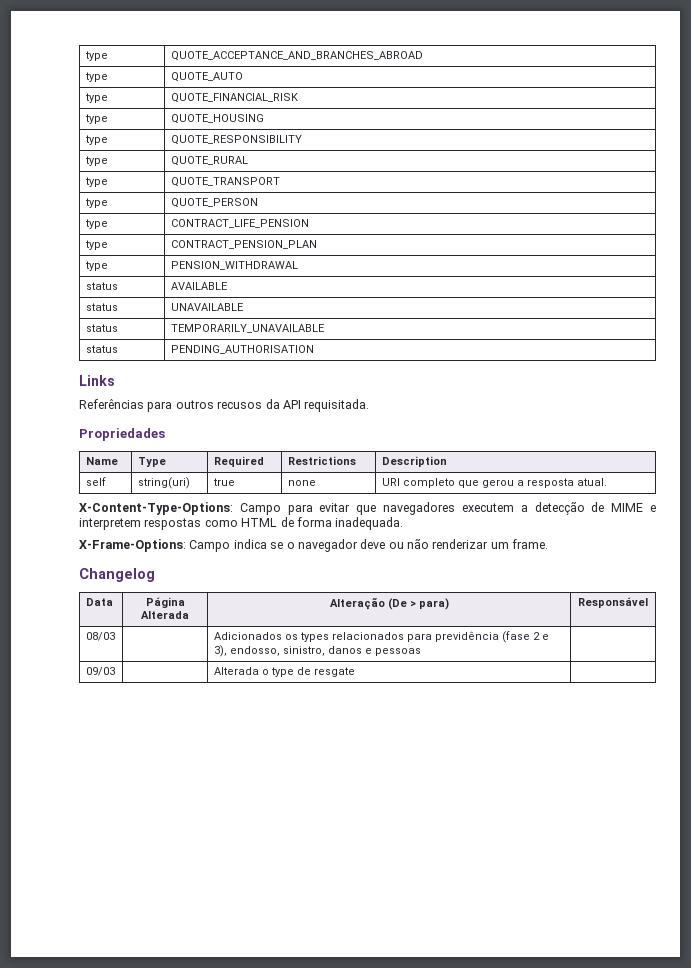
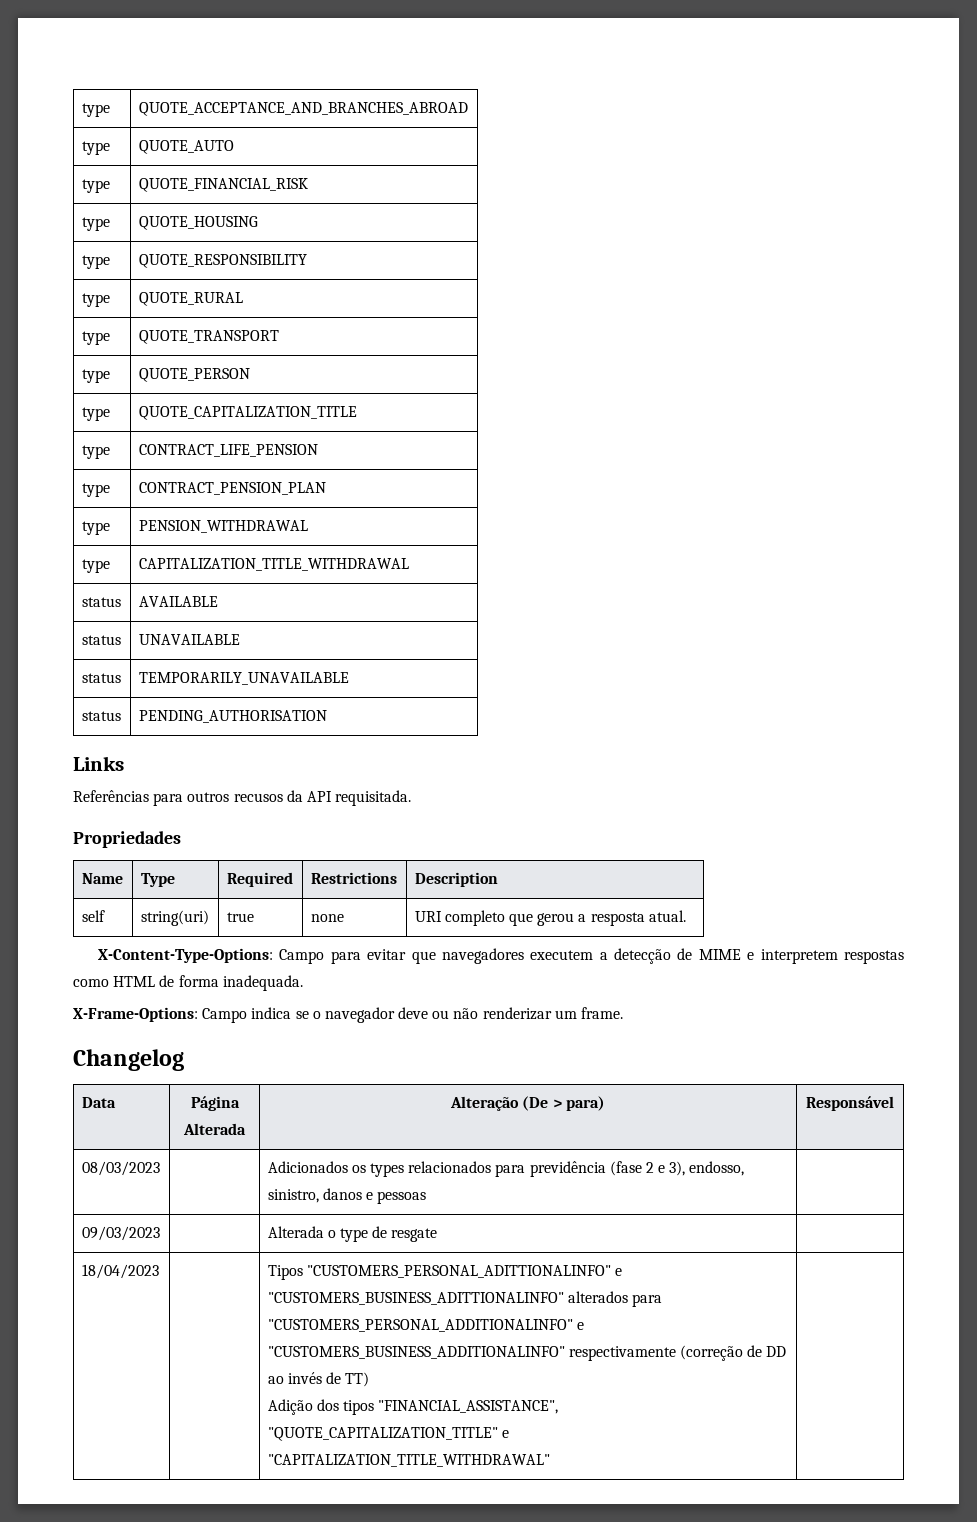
+ type | QUOTE_CAPITALIZATION_TITLE
+ type | CAPITALIZATION_TITLE_WITHDRAWAL
- 08/03 | | Adicionados os types relacionados para previdência (fase 2 e 3), endosso, sinistro, danos e pessoas |
+ 08/03/2023 | | Adicionados os types relacionados para previdência (fase 2 e 3), endosso, sinistro, danos e pessoas |
- 09/03 | | Alterada o type de resgate |
+ 09/03/2023 | | Alterada o type de resgate |
+ 18/04/2023 | | Tipos "CUSTOMERS_PERSONAL_ADITTIONALINFO" e "CUSTOMERS_BUSINESS_ADITTIONALINFO" alterados para "CUSTOMERS_PERSONAL_ADDITIONALINFO" e "CUSTOMERS_BUSINESS_ADDITIONALINFO" respectivamente (correção de DD ao invés de TT)
+ Adição dos tipos "FINANCIAL_ASSISTANCE", "QUOTE_CAPITALIZATION_TITLE" e "CAPITALIZATION_TITLE_WITHDRAWAL" |

